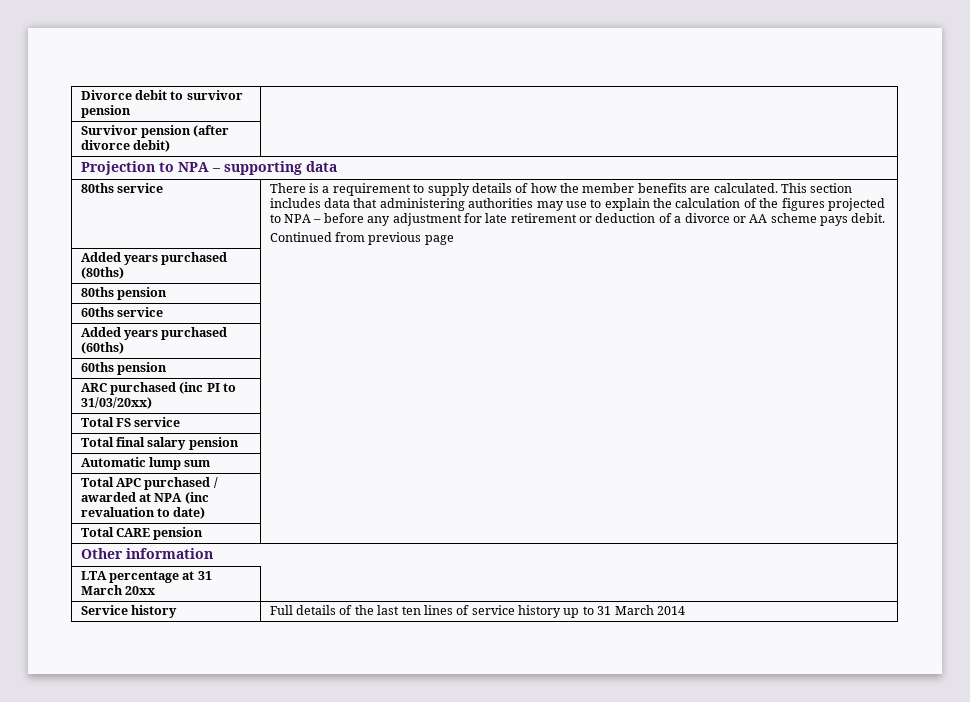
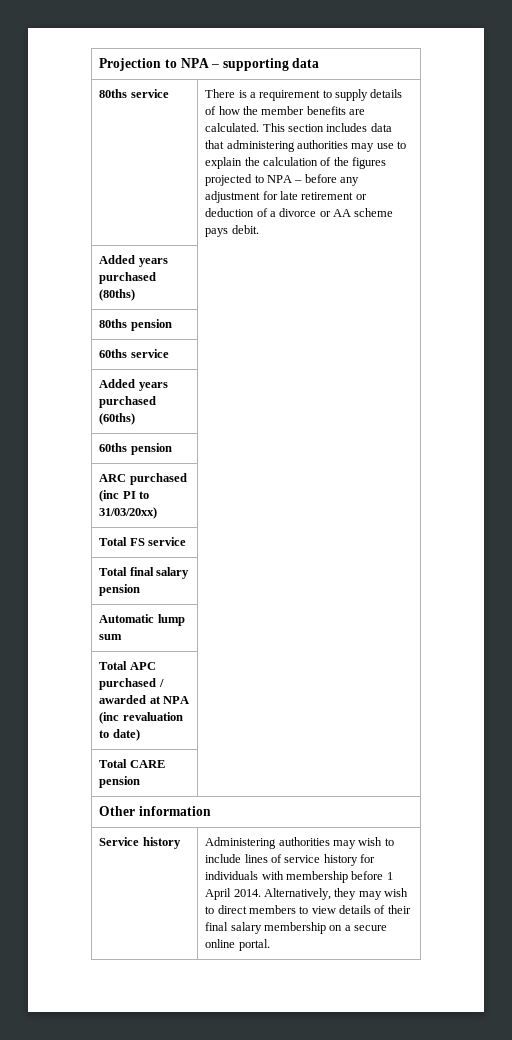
- Divorce debit to survivor pension |
- Survivor pension (after divorce debit) |
- Continued from previous page
- LTA percentage at 31 March 20xx |
- Service history | Full details of the last ten lines of service history up to 31 March 2014
+ Service history | Administering authorities may wish to include lines of service history for individuals with membership before 1 April 2014. Alternatively, they may wish to direct members to view details of their final salary membership on a secure online portal.

